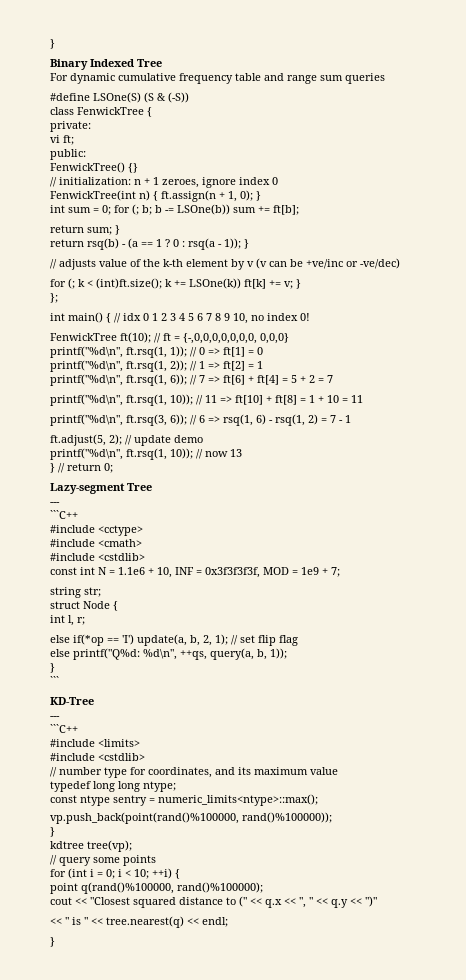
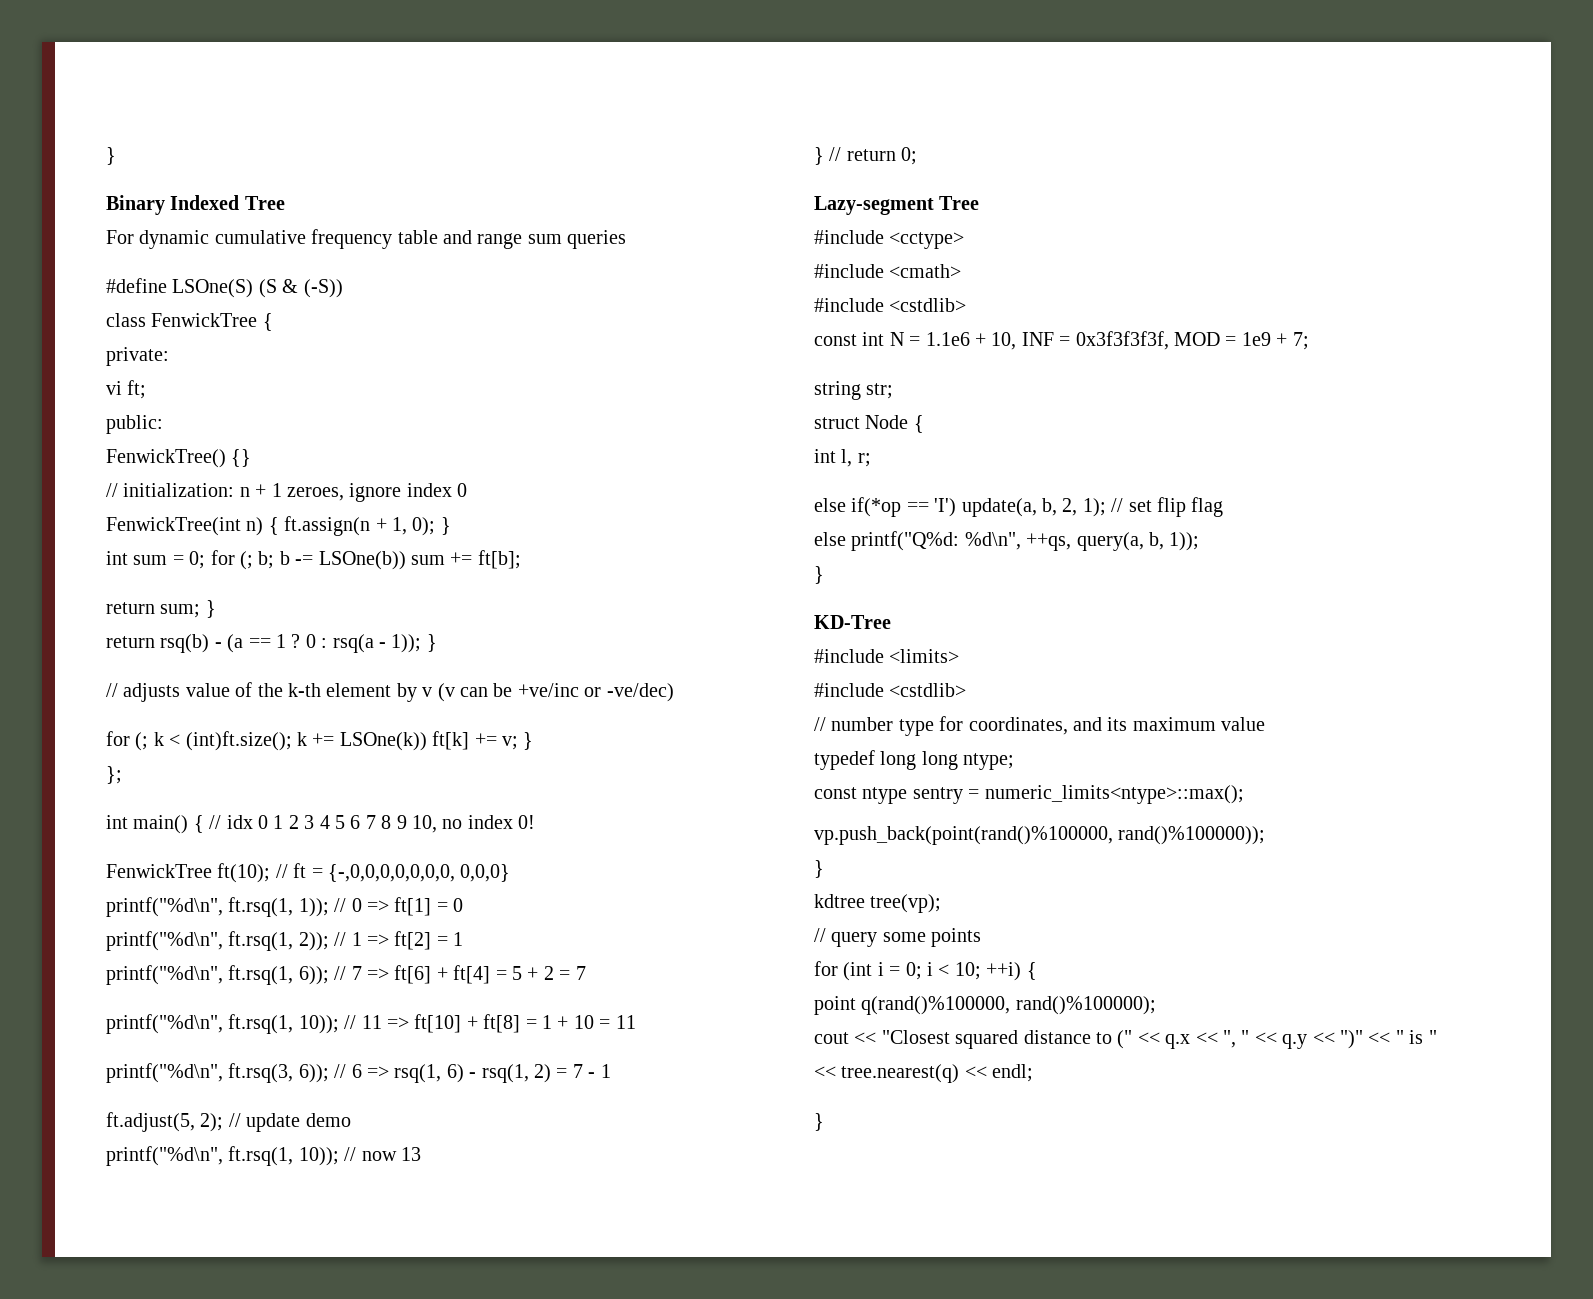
  Lazy-segment Tree
- ---
- ```C++
- ```
  KD-Tree
- ---
- ```C++
- cout << "Closest squared distance to (" << q.x << ", " << q.y << ")"
- << " is " << tree.nearest(q) << endl;
+ cout << "Closest squared distance to (" << q.x << ", " << q.y << ")" << " is " << tree.nearest(q) << endl;

